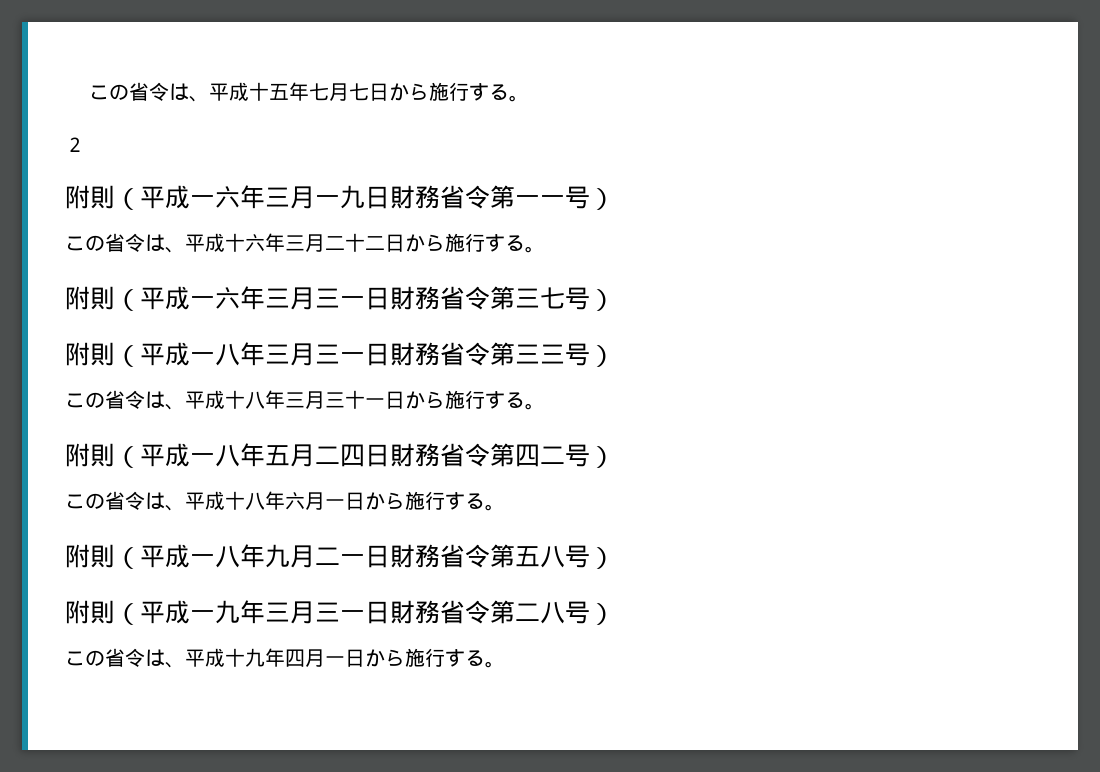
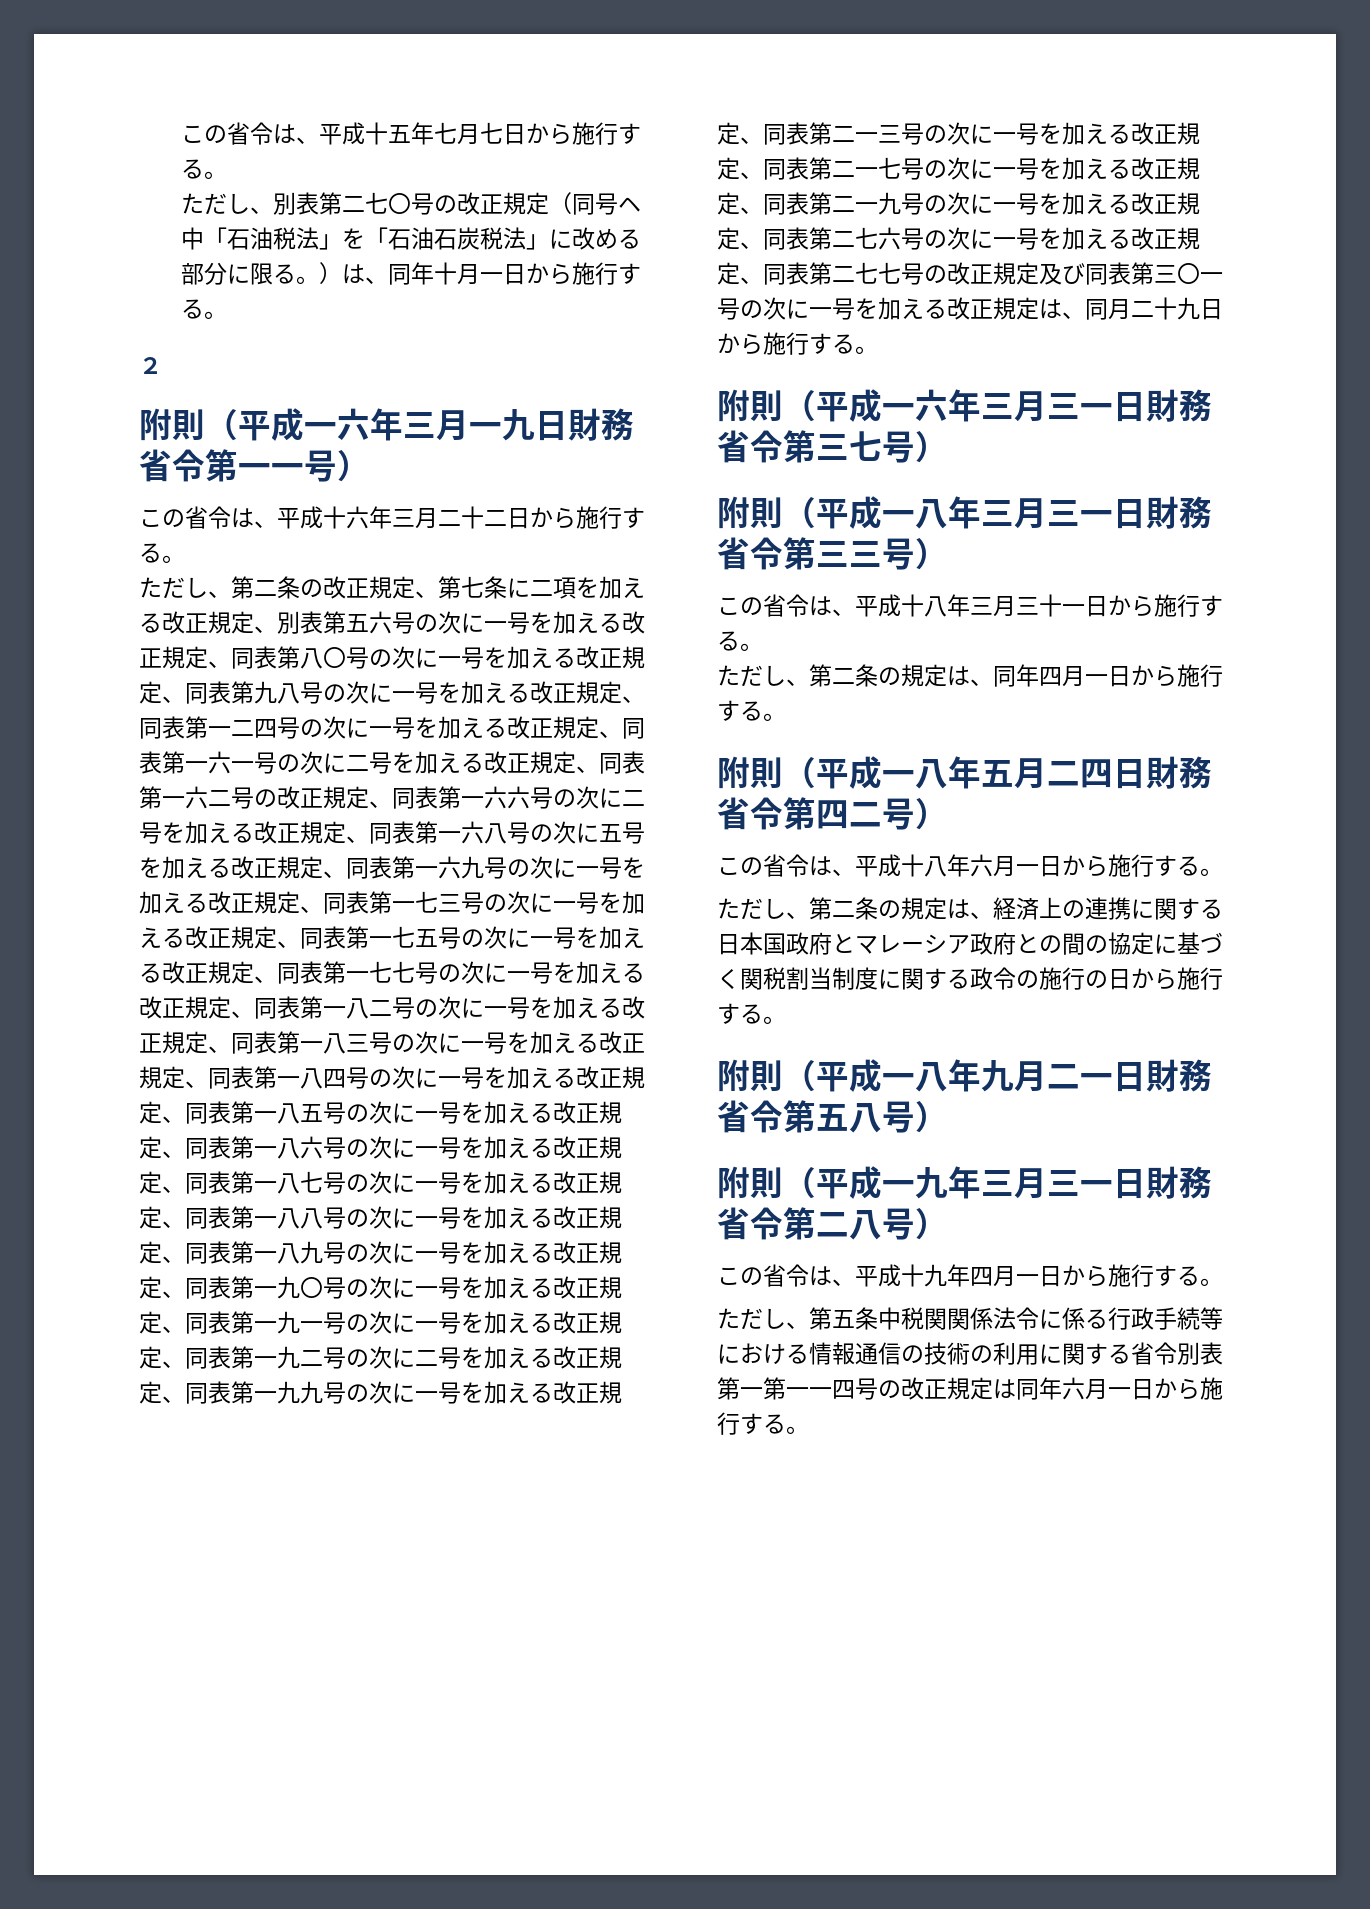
+ ただし、別表第二七〇号の改正規定（同号ヘ中「石油税法」を「石油石炭税法」に改める部分に限る。）は、同年十月一日から施行する。
+ ただし、第二条の改正規定、第七条に二項を加える改正規定、別表第五六号の次に一号を加える改正規定、同表第八〇号の次に一号を加える改正規定、同表第九八号の次に一号を加える改正規定、同表第一二四号の次に一号を加える改正規定、同表第一六一号の次に二号を加える改正規定、同表第一六二号の改正規定、同表第一六六号の次に二号を加える改正規定、同表第一六八号の次に五号を加える改正規定、同表第一六九号の次に一号を加える改正規定、同表第一七三号の次に一号を加える改正規定、同表第一七五号の次に一号を加える改正規定、同表第一七七号の次に一号を加える改正規定、同表第一八二号の次に一号を加える改正規定、同表第一八三号の次に一号を加える改正規定、同表第一八四号の次に一号を加える改正規定、同表第一八五号の次に一号を加える改正規定、同表第一八六号の次に一号を加える改正規定、同表第一八七号の次に一号を加える改正規定、同表第一八八号の次に一号を加える改正規定、同表第一八九号の次に一号を加える改正規定、同表第一九〇号の次に一号を加える改正規定、同表第一九一号の次に一号を加える改正規定、同表第一九二号の次に二号を加える改正規定、同表第一九九号の次に一号を加える改正規定、同表第二一三号の次に一号を加える改正規定、同表第二一七号の次に一号を加える改正規定、同表第二一九号の次に一号を加える改正規定、同表第二七六号の次に一号を加える改正規定、同表第二七七号の改正規定及び同表第三〇一号の次に一号を加える改正規定は、同月二十九日から施行する。
+ ただし、第二条の規定は、同年四月一日から施行する。
+ ただし、第二条の規定は、経済上の連携に関する日本国政府とマレーシア政府との間の協定に基づく関税割当制度に関する政令の施行の日から施行する。
+ ただし、第五条中税関関係法令に係る行政手続等における情報通信の技術の利用に関する省令別表第一第一一四号の改正規定は同年六月一日から施行する。

